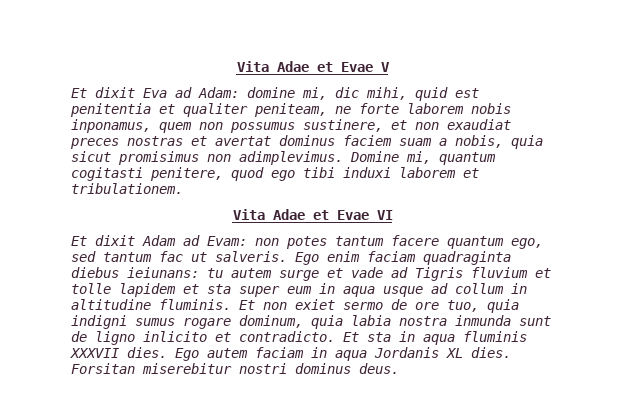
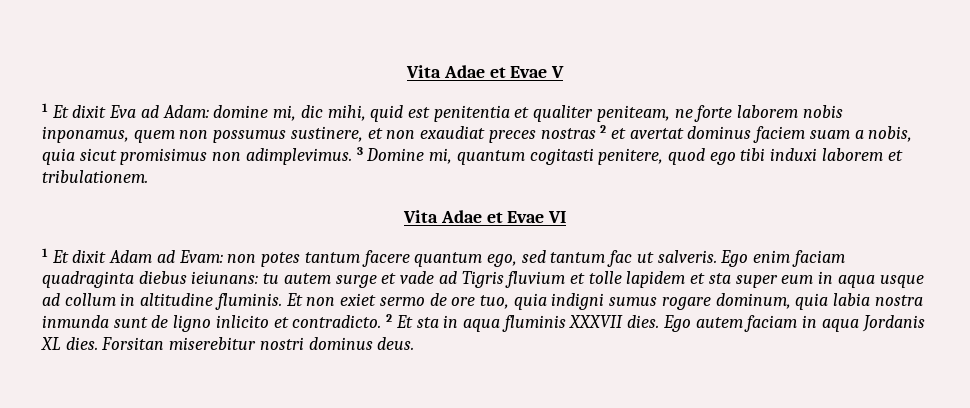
- Et dixit Eva ad Adam: domine mi, dic mihi, quid est penitentia et qualiter peniteam, ne forte laborem nobis inponamus, quem non possumus sustinere, et non exaudiat preces nostras et avertat dominus faciem suam a nobis, quia sicut promisimus non adimplevimus.
+ 1 Et dixit Eva ad Adam: domine mi, dic mihi, quid est penitentia et qualiter peniteam, ne forte laborem nobis inponamus, quem non possumus sustinere, et non exaudiat preces nostras 2 et avertat dominus faciem suam a nobis, quia sicut promisimus non adimplevimus.
- Domine mi, quantum cogitasti penitere, quod ego tibi induxi laborem et tribulationem.
+ 3 Domine mi, quantum cogitasti penitere, quod ego tibi induxi laborem et tribulationem.
- Et dixit Adam ad Evam: non potes tantum facere quantum ego, sed tantum fac ut salveris.
+ 1 Et dixit Adam ad Evam: non potes tantum facere quantum ego, sed tantum fac ut salveris.
- Et sta in aqua fluminis XXXVII dies.
+ 2 Et sta in aqua fluminis XXXVII dies.

